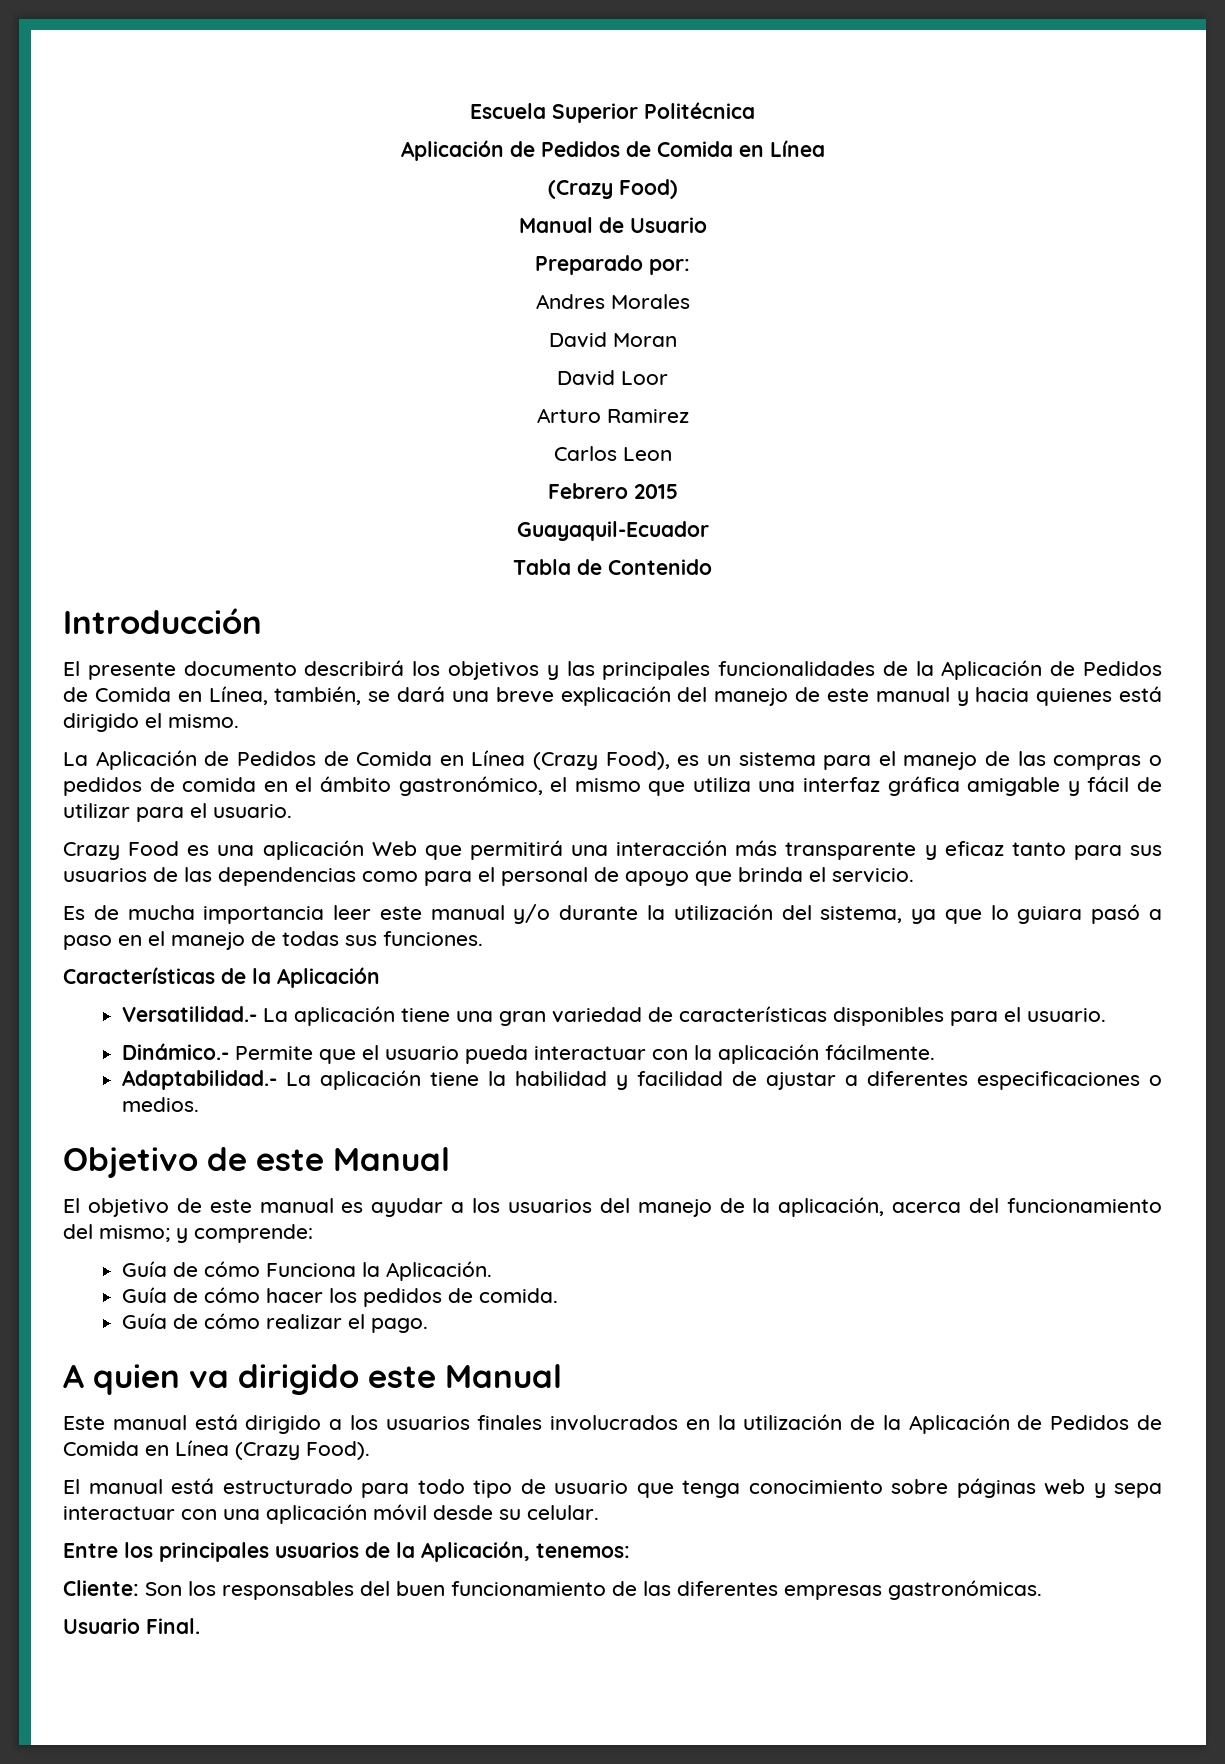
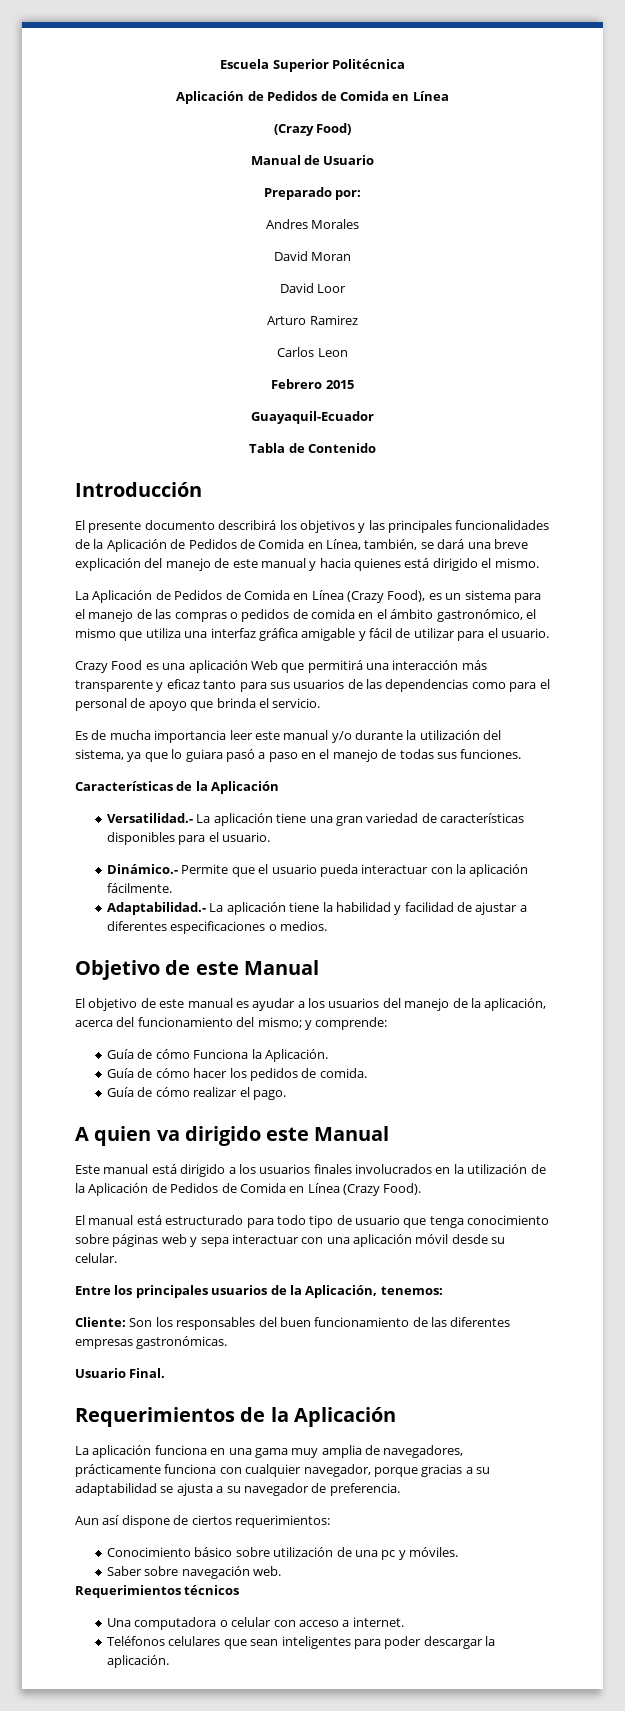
+ Requerimientos de la Aplicación
+ La aplicación funciona en una gama muy amplia de navegadores, prácticamente funciona con cualquier navegador, porque gracias a su adaptabilidad se ajusta a su navegador de preferencia.
+ Aun así dispone de ciertos requerimientos:
+ Conocimiento básico sobre utilización de una pc y móviles.
+ Saber sobre navegación web.
+ Requerimientos técnicos
+ Una computadora o celular con acceso a internet.
+ Teléfonos celulares que sean inteligentes para poder descargar la aplicación.

